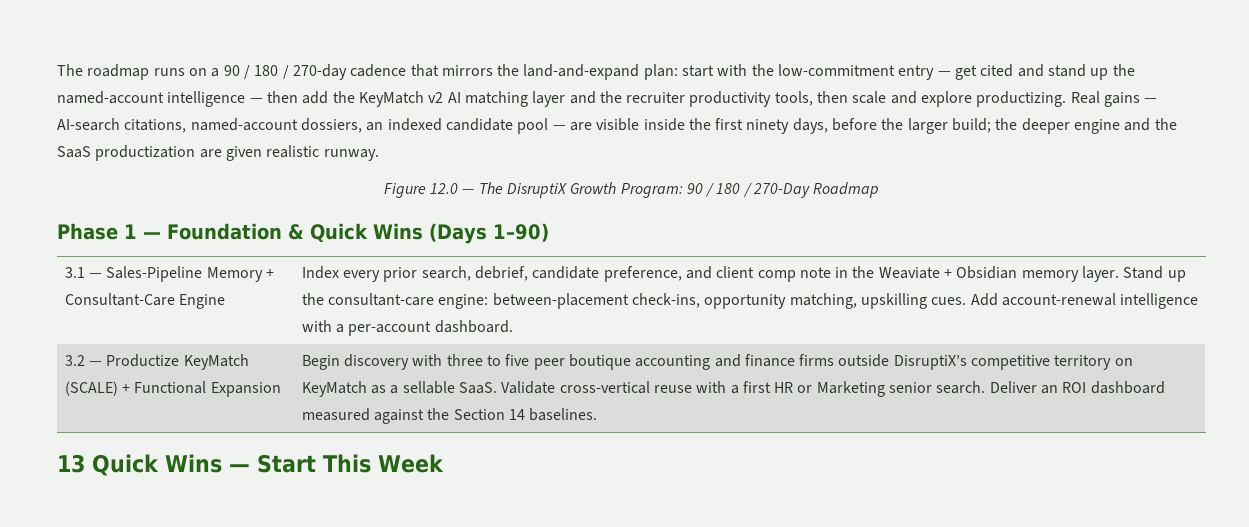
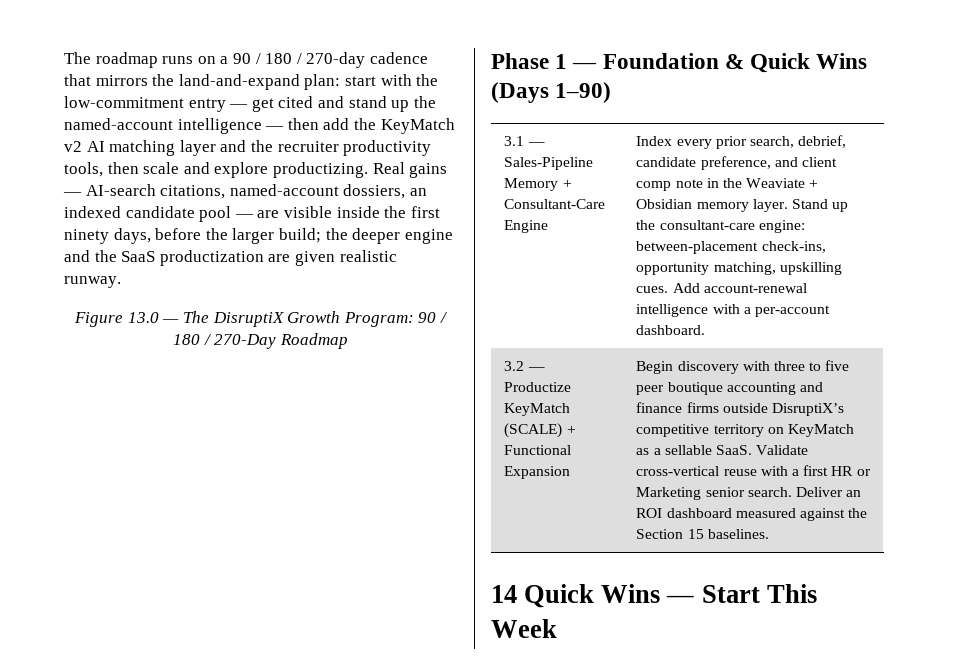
- Figure 12.0 — The DisruptiX Growth Program: 90 / 180 / 270-Day Roadmap
+ Figure 13.0 — The DisruptiX Growth Program: 90 / 180 / 270-Day Roadmap
- Deliver an ROI dashboard measured against the Section 14 baselines.
+ Deliver an ROI dashboard measured against the Section 15 baselines.
- 13 Quick Wins — Start This Week
+ 14 Quick Wins — Start This Week

